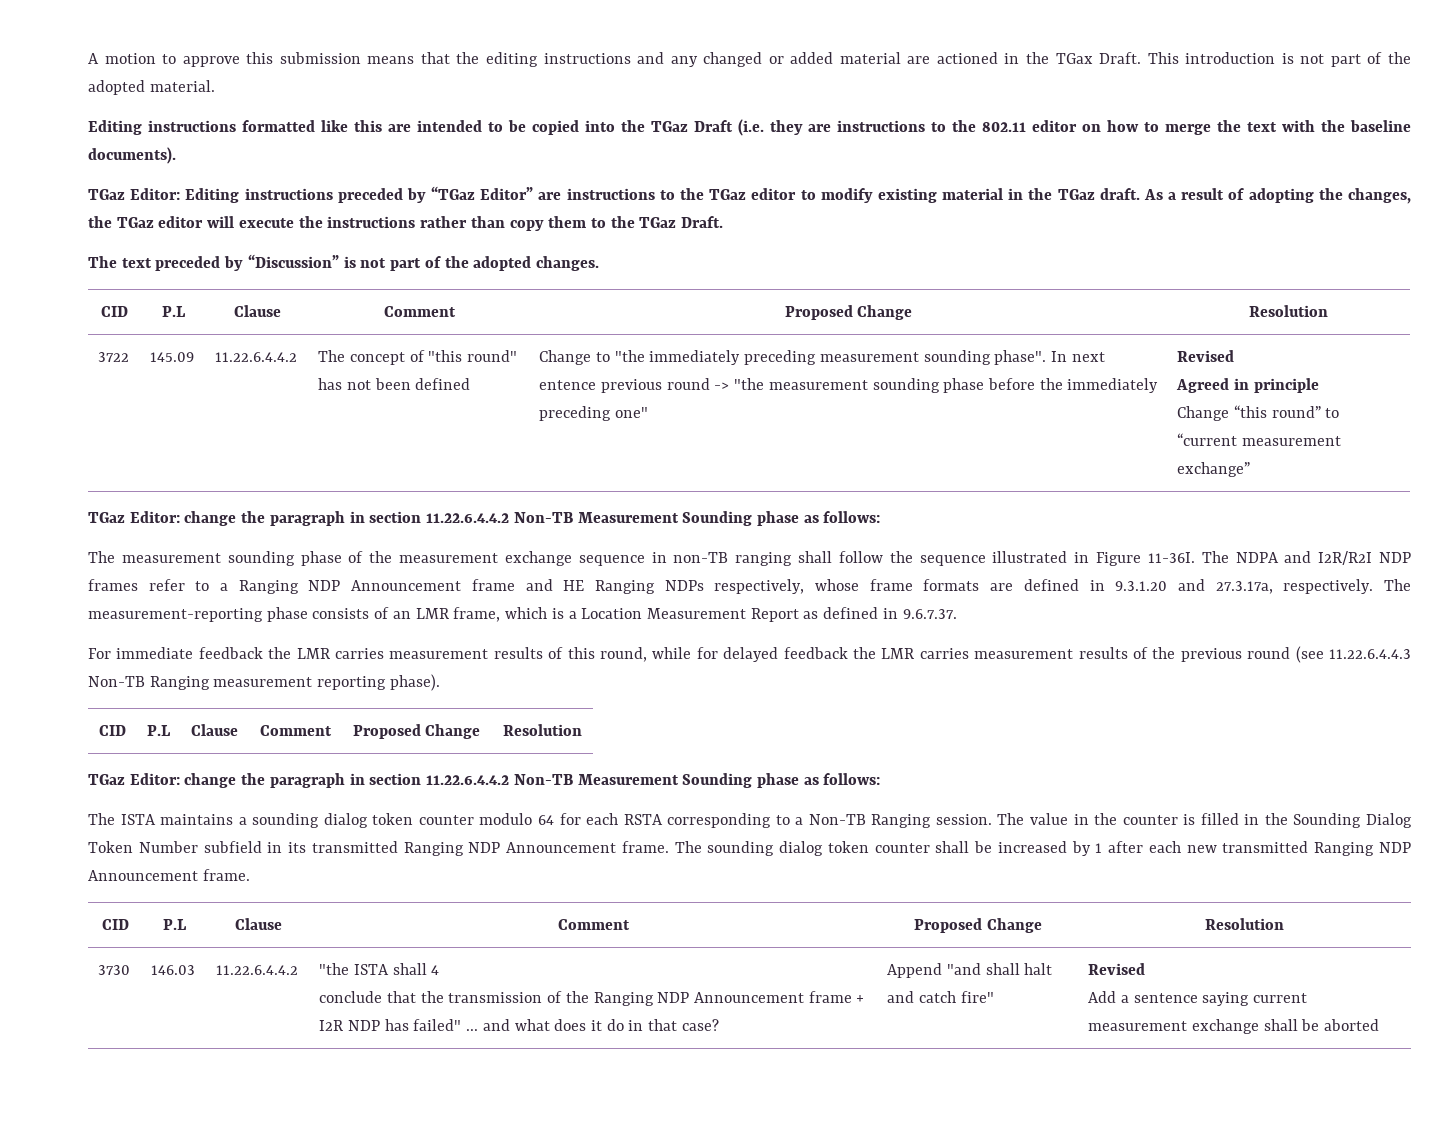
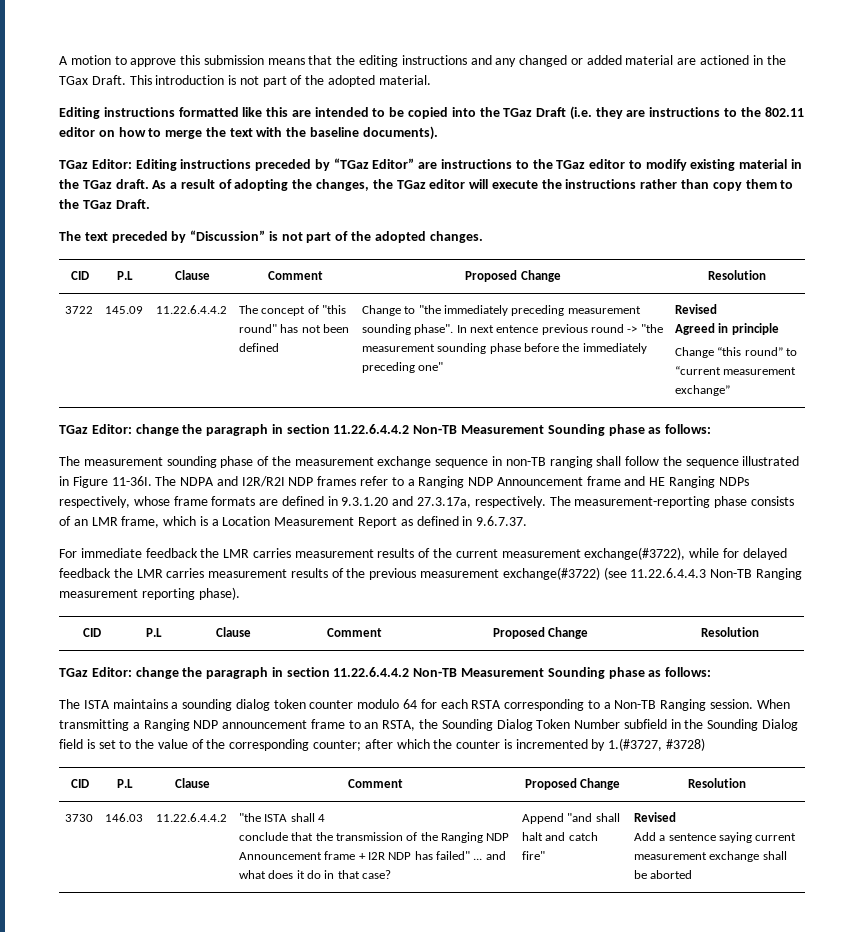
- For immediate feedback the LMR carries measurement results of this round, while for delayed feedback the LMR carries measurement results of the previous round (see 11.22.6.4.4.3 Non-TB Ranging measurement reporting phase).
+ For immediate feedback the LMR carries measurement results of the current measurement exchange(#3722), while for delayed feedback the LMR carries measurement results of the previous measurement exchange(#3722) (see 11.22.6.4.4.3 Non-TB Ranging measurement reporting phase).
- The value in the counter is filled in the Sounding Dialog Token Number subfield in its transmitted Ranging NDP Announcement frame. The sounding dialog token counter shall be increased by 1 after each new transmitted Ranging NDP Announcement frame.
+ When transmitting a Ranging NDP announcement frame to an RSTA, the Sounding Dialog Token Number subfield in the Sounding Dialog field is set to the value of the corresponding counter; after which the counter is incremented by 1.(#3727, #3728)

